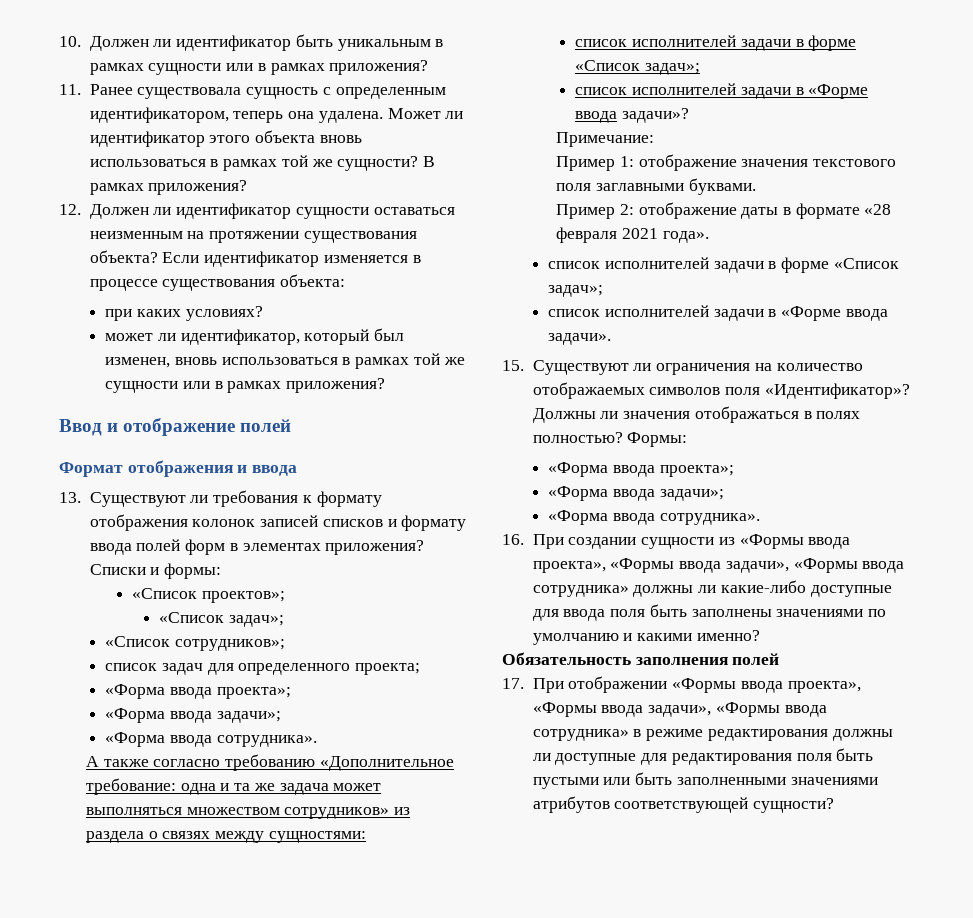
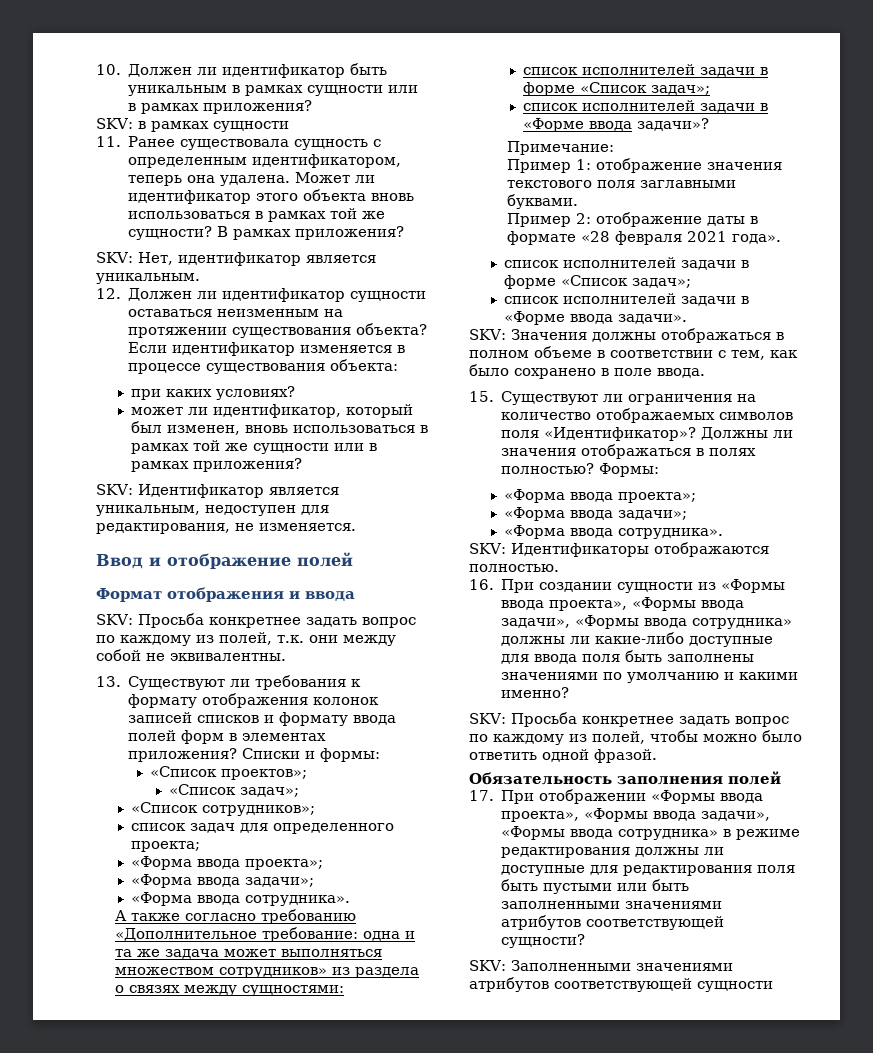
+ SKV: в рамках сущности
+ SKV: Нет, идентификатор является уникальным.
+ SKV: Идентификатор является уникальным, недоступен для редактирования, не изменяется.
+ SKV: Просьба конкретнее задать вопрос по каждому из полей, т.к. они между собой не эквивалентны.
+ SKV: Значения должны отображаться в полном объеме в соответствии с тем, как было сохранено в поле ввода.
+ SKV: Идентификаторы отображаются полностью.
+ SKV: Просьба конкретнее задать вопрос по каждому из полей, чтобы можно было ответить одной фразой.
+ SKV: Заполненными значениями атрибутов соответствующей сущности

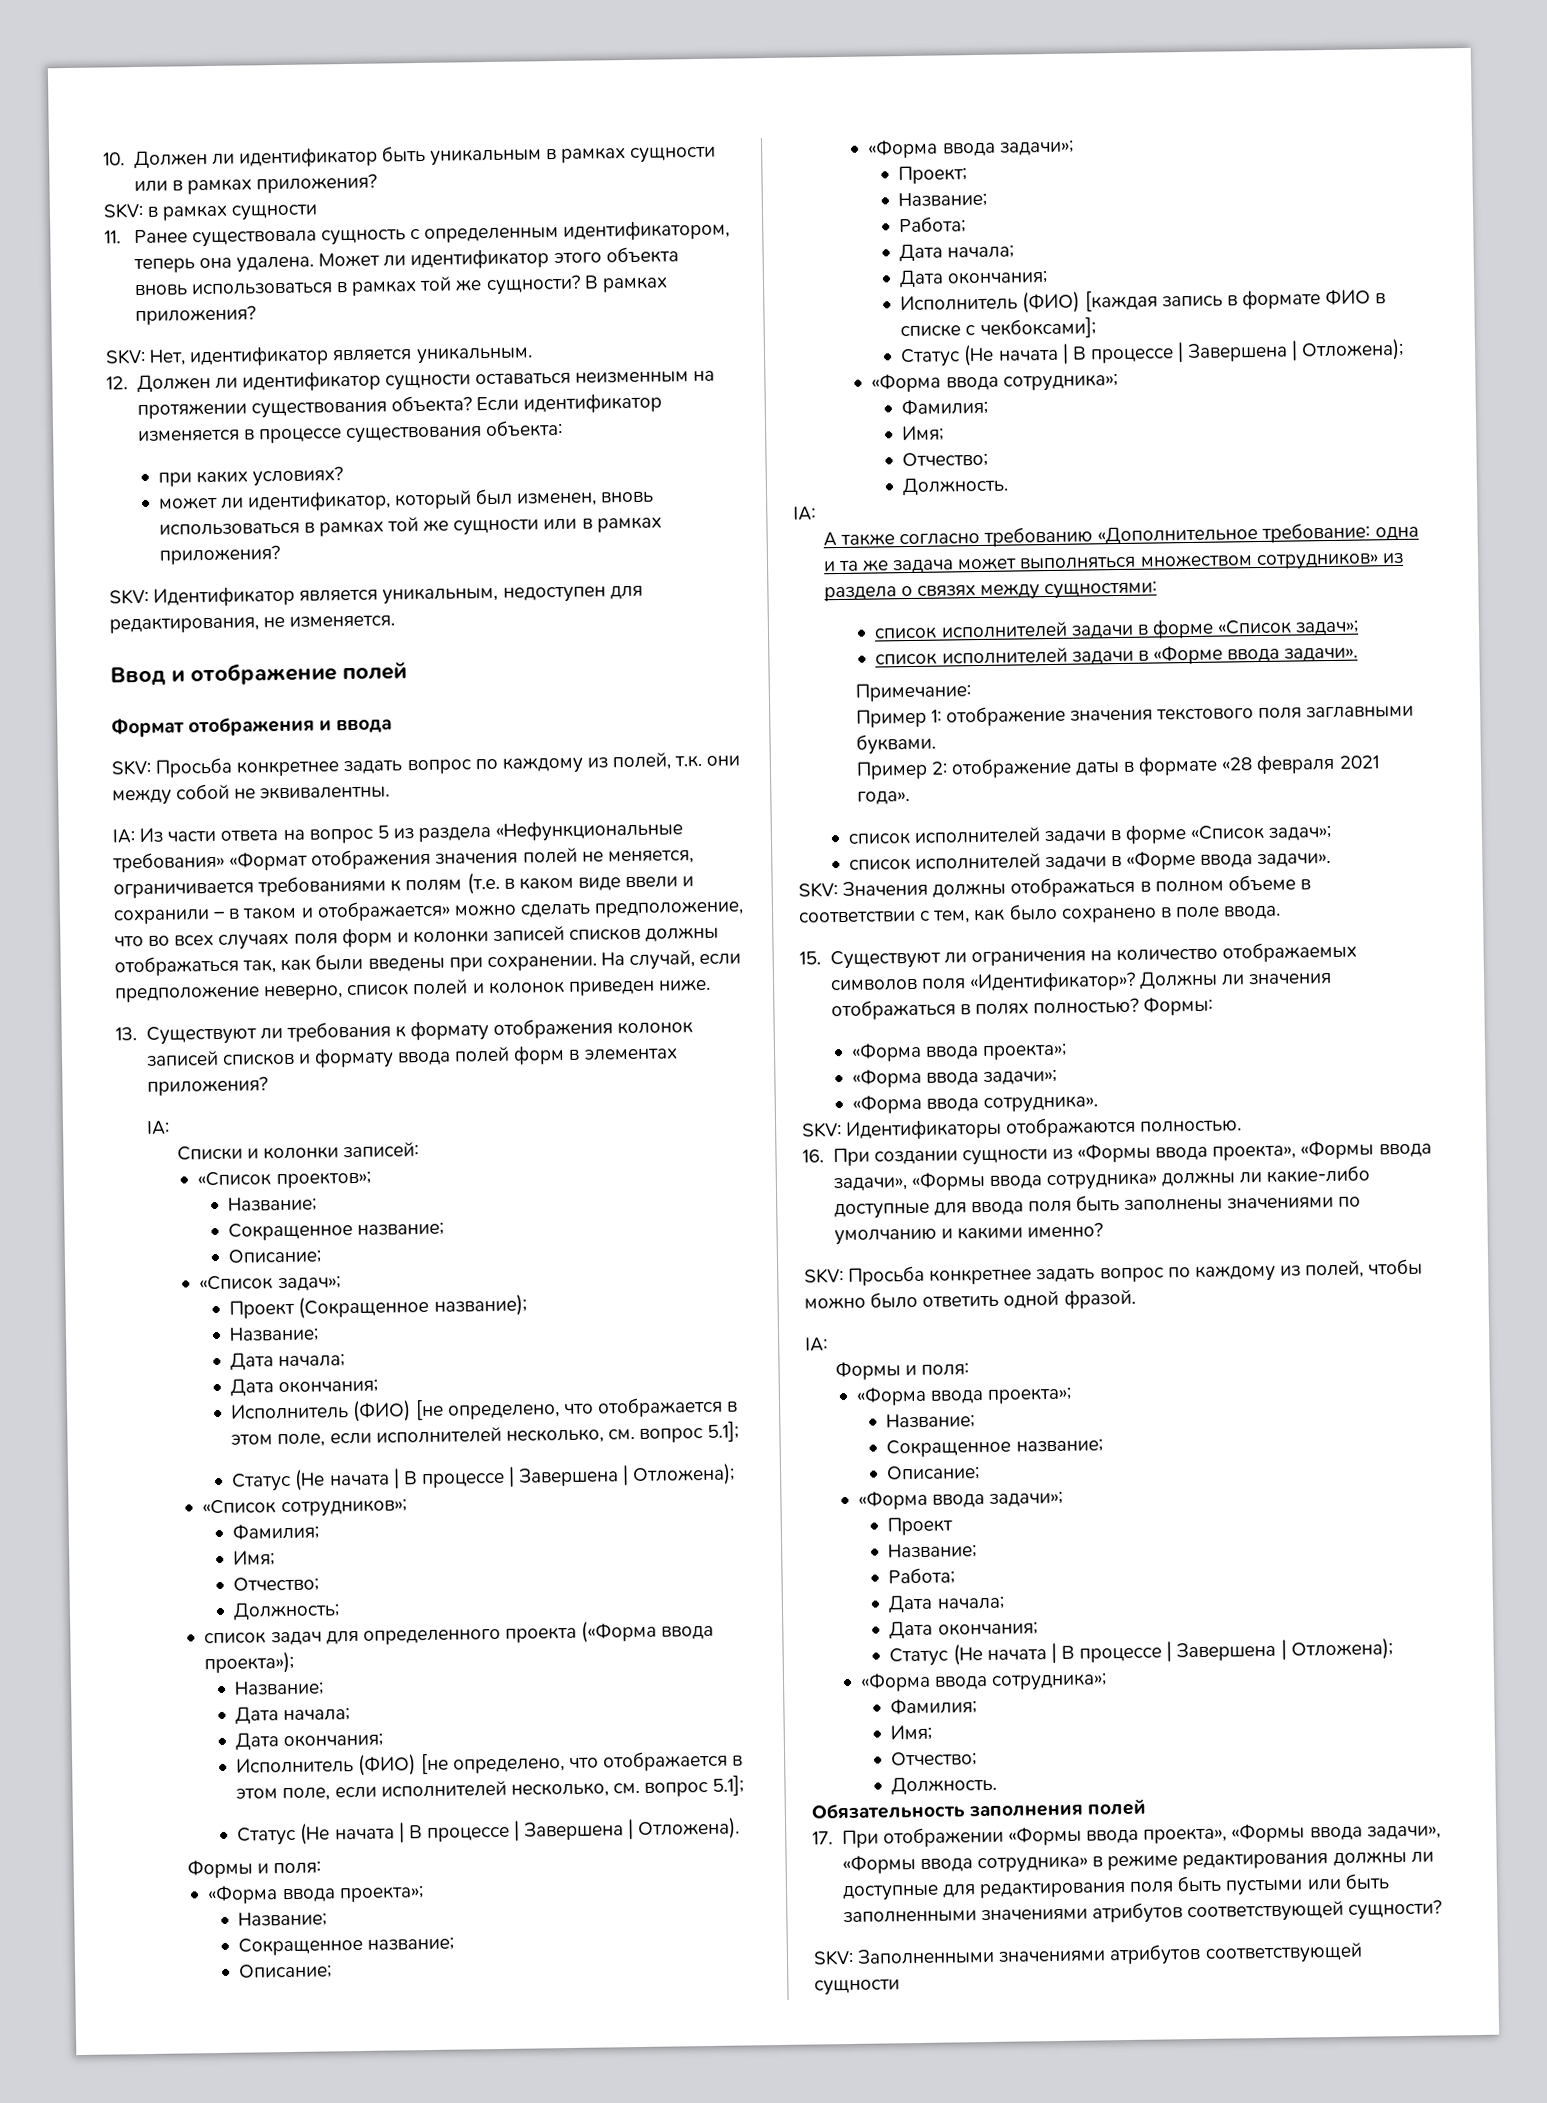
+ IA: Из части ответа на вопрос 5 из раздела «Нефункциональные требования» «Формат отображения значения полей не меняется, ограничивается требованиями к полям (т.е. в каком виде ввели и сохранили – в таком и отображается» можно сделать предположение, что во всех случаях поля форм и колонки записей списков должны отображаться так, как были введены при сохранении. На случай, если предположение неверно, список полей и колонок приведен ниже.
- 13. Существуют ли требования к формату отображения колонок записей списков и формату ввода полей форм в элементах приложения? Списки и формы:
+ 13. Существуют ли требования к формату отображения колонок записей списков и формату ввода полей форм в элементах приложения?
+ IA:
+ Списки и колонки записей:
  «Список проектов»;
+ Название;
+ Сокращенное название;
+ Описание;
  «Список задач»;
+ Проект (Сокращенное название);
+ Название;
+ Дата начала;
+ Дата окончания;
+ Исполнитель (ФИО) [не определено, что отображается в этом поле, если исполнителей несколько, см. вопрос 5.1];
+ Статус (Не начата | В процессе | Завершена | Отложена);
  «Список сотрудников»;
- cписок задач для определенного проекта;
+ Фамилия;
+ Имя;
+ Отчество;
+ Должность;
+ cписок задач для определенного проекта («Форма ввода проекта»);
+ Название;
+ Дата начала;
+ Дата окончания;
+ Исполнитель (ФИО) [не определено, что отображается в этом поле, если исполнителей несколько, см. вопрос 5.1];
+ Статус (Не начата | В процессе | Завершена | Отложена).
+ Формы и поля:
  «Форма ввода проекта»;
+ Название;
+ Сокращенное название;
+ Описание;
  «Форма ввода задачи»;
- «Форма ввода сотрудника».
+ Проект;
+ Название;
+ Работа;
+ Дата начала;
+ Дата окончания;
+ Исполнитель (ФИО) [каждая запись в формате ФИО в списке с чекбоксами];
+ Статус (Не начата | В процессе | Завершена | Отложена);
+ «Форма ввода сотрудника»;
+ Фамилия;
+ Имя;
+ Отчество;
+ Должность.
+ IA:
  А также согласно требованию «Дополнительное требование: одна и та же задача может выполняться множеством сотрудников» из раздела о связях между сущностями:
  список исполнителей задачи в форме «Список задач»;
- список исполнителей задачи в «Форме ввода задачи»?
+ список исполнителей задачи в «Форме ввода задачи».
  SKV: Просьба конкретнее задать вопрос по каждому из полей, чтобы можно было ответить одной фразой.
+ IA:
+ Формы и поля:
+ «Форма ввода проекта»;
+ Название;
+ Сокращенное название;
+ Описание;
+ «Форма ввода задачи»;
+ Проект
+ Название;
+ Работа;
+ Дата начала;
+ Дата окончания;
+ Статус (Не начата | В процессе | Завершена | Отложена);
+ «Форма ввода сотрудника»;
+ Фамилия;
+ Имя;
+ Отчество;
+ Должность.

